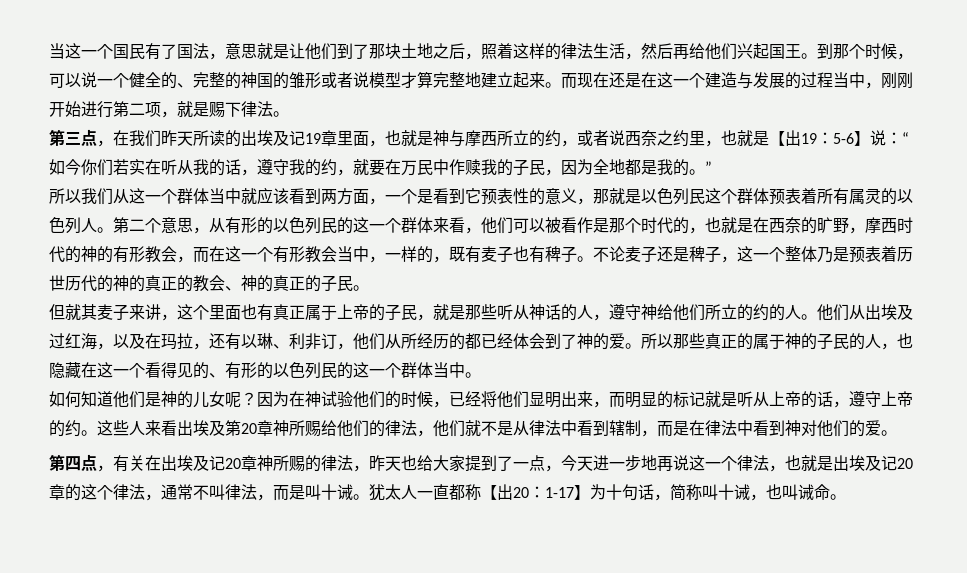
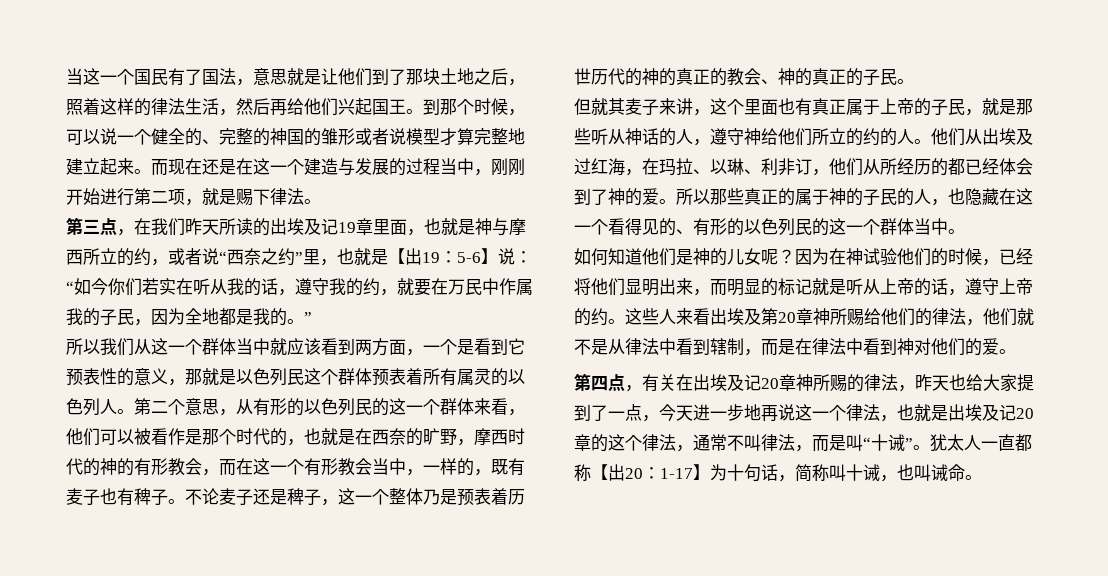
- 第三点，在我们昨天所读的出埃及记19章里面，也就是神与摩西所立的约，或者说西奈之约里，也就是【出19：5-6】说：“如今你们若实在听从我的话，遵守我的约，就要在万民中作赎我的子民，因为全地都是我的。”
+ 第三点，在我们昨天所读的出埃及记19章里面，也就是神与摩西所立的约，或者说“西奈之约”里，也就是【出19：5-6】说：“如今你们若实在听从我的话，遵守我的约，就要在万民中作属我的子民，因为全地都是我的。”
- 他们从出埃及过红海，以及在玛拉，还有以琳、利非订，他们从所经历的都已经体会到了神的爱。
+ 他们从出埃及过红海，在玛拉、以琳、利非订，他们从所经历的都已经体会到了神的爱。
- 第四点，有关在出埃及记20章神所赐的律法，昨天也给大家提到了一点，今天进一步地再说这一个律法，也就是出埃及记20章的这个律法，通常不叫律法，而是叫十诫。
+ 第四点，有关在出埃及记20章神所赐的律法，昨天也给大家提到了一点，今天进一步地再说这一个律法，也就是出埃及记20章的这个律法，通常不叫律法，而是叫“十诫”。

